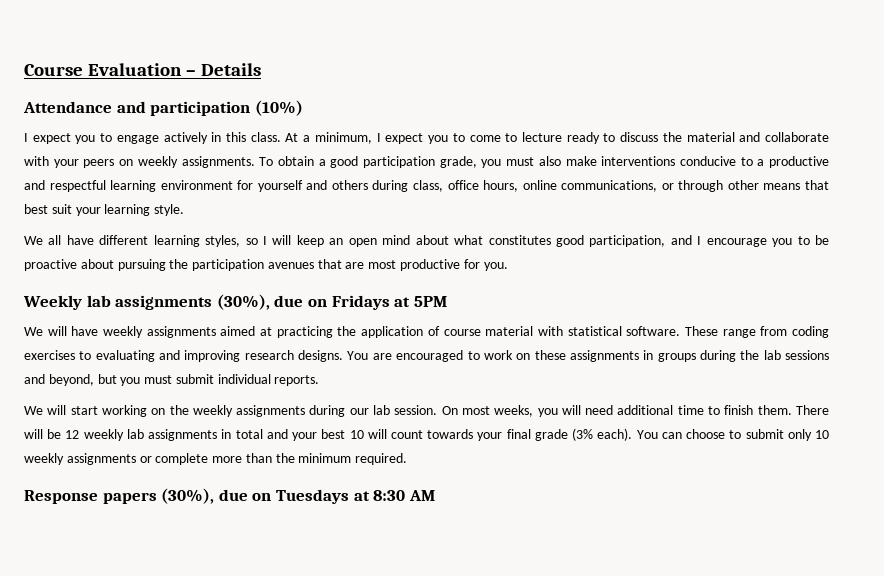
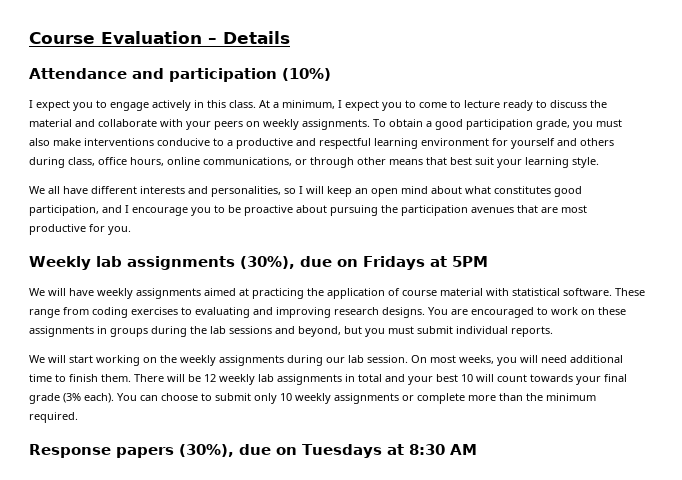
- We all have different learning styles, so I will keep an open mind about what constitutes good participation, and I encourage you to be proactive about pursuing the participation avenues that are most productive for you.
+ We all have different interests and personalities, so I will keep an open mind about what constitutes good participation, and I encourage you to be proactive about pursuing the participation avenues that are most productive for you.

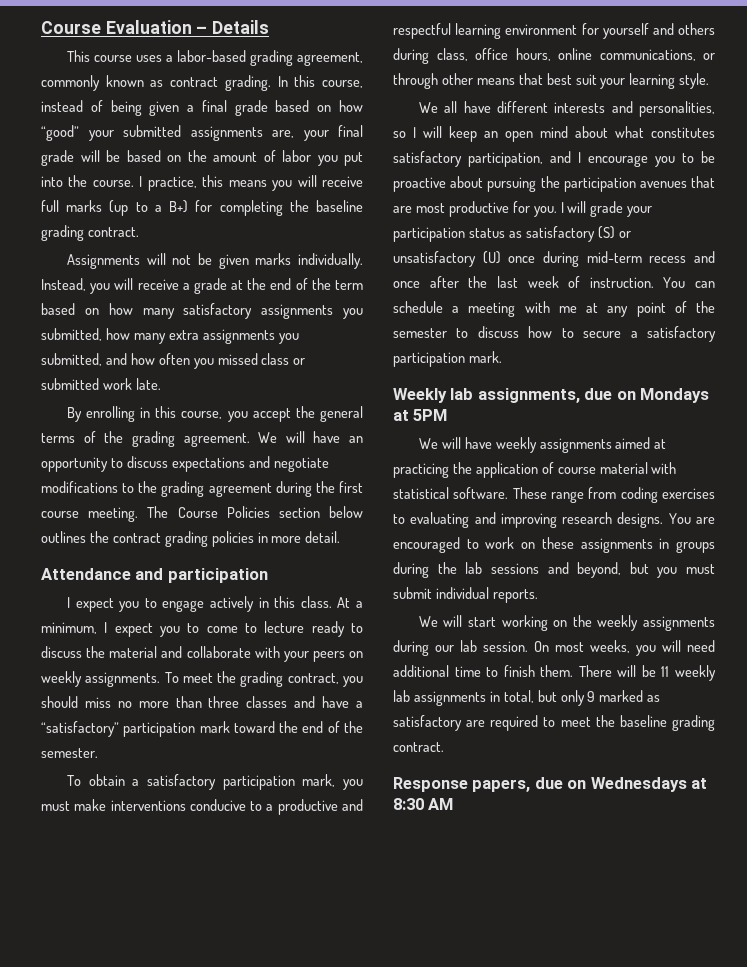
+ This course uses a labor-based grading agreement, commonly known as contract grading. In this course, instead of being given a final grade based on how “good” your submitted assignments are, your final grade will be based on the amount of labor you put into the course. I practice, this means you will receive full marks (up to a B+) for completing the baseline grading contract.
+ Assignments will not be given marks individually. Instead, you will receive a grade at the end of the term based on how many satisfactory assignments you submitted, how many extra assignments you submitted, and how often you missed class or submitted work late.
+ By enrolling in this course, you accept the general terms of the grading agreement. We will have an opportunity to discuss expectations and negotiate modifications to the grading agreement during the first course meeting. The Course Policies section below outlines the contract grading policies in more detail.
- Attendance and participation (10%)
+ Attendance and participation
- To obtain a good participation grade, you must also make interventions conducive to a productive and respectful learning environment for yourself and others during class, office hours, online communications, or through other means that best suit your learning style.
+ To meet the grading contract, you should miss no more than three classes and have a “satisfactory” participation mark toward the end of the semester.
+ To obtain a satisfactory participation mark, you must make interventions conducive to a productive and respectful learning environment for yourself and others during class, office hours, online communications, or through other means that best suit your learning style.
- We all have different interests and personalities, so I will keep an open mind about what constitutes good participation, and I encourage you to be proactive about pursuing the participation avenues that are most productive for you.
+ We all have different interests and personalities, so I will keep an open mind about what constitutes satisfactory participation, and I encourage you to be proactive about pursuing the participation avenues that are most productive for you. I will grade your participation status as satisfactory (S) or unsatisfactory (U) once during mid-term recess and once after the last week of instruction. You can schedule a meeting with me at any point of the semester to discuss how to secure a satisfactory participation mark.
- Weekly lab assignments (30%), due on Fridays at 5PM
+ Weekly lab assignments, due on Mondays at 5PM
- There will be 12 weekly lab assignments in total and your best 10 will count towards your final grade (3% each). You can choose to submit only 10 weekly assignments or complete more than the minimum required.
+ There will be 11 weekly lab assignments in total, but only 9 marked as satisfactory are required to meet the baseline grading contract.
- Response papers (30%), due on Tuesdays at 8:30 AM
+ Response papers, due on Wednesdays at 8:30 AM

